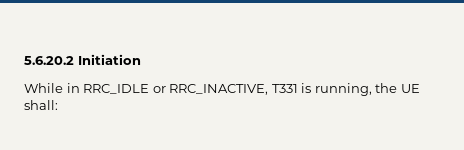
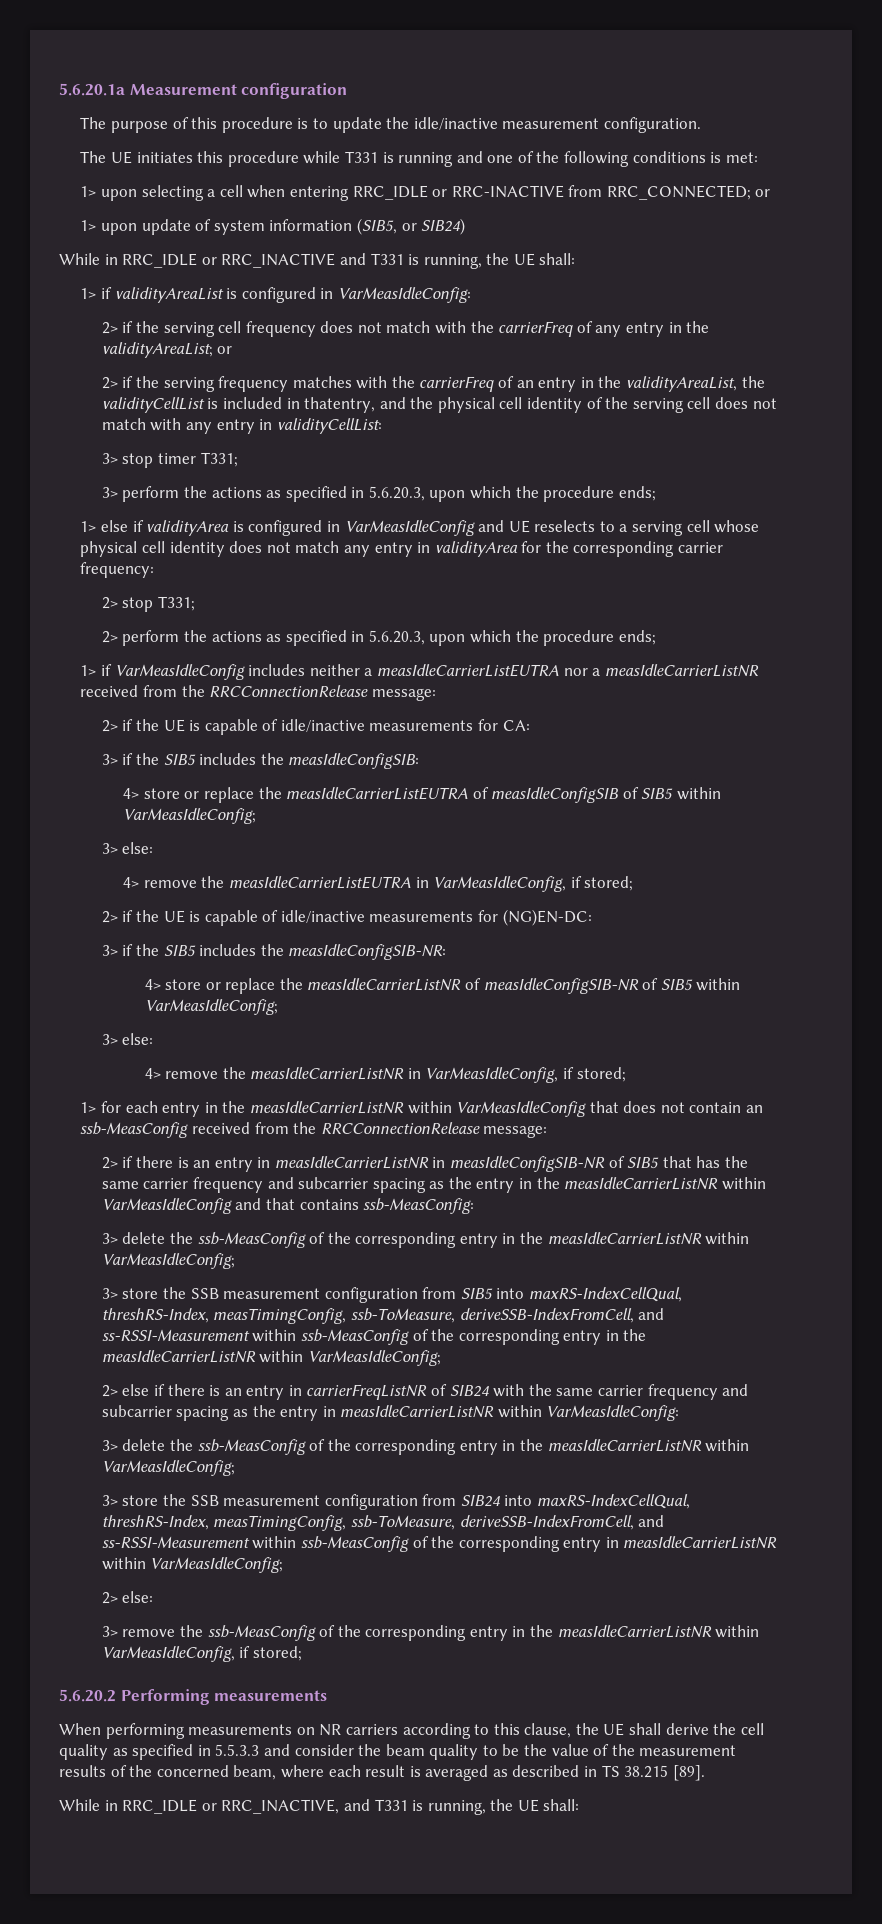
- 5.6.20.2 Initiation
+ 5.6.20.1a Measurement configuration
+ The purpose of this procedure is to update the idle/inactive measurement configuration.
+ The UE initiates this procedure while T331 is running and one of the following conditions is met:
+ 1> upon selecting a cell when entering RRC_IDLE or RRC-INACTIVE from RRC_CONNECTED; or
+ 1> upon update of system information (SIB5, or SIB24)
+ While in RRC_IDLE or RRC_INACTIVE and T331 is running, the UE shall:
+ 1> if validityAreaList is configured in VarMeasIdleConfig:
+ 2> if the serving cell frequency does not match with the carrierFreq of any entry in the validityAreaList; or
+ 2> if the serving frequency matches with the carrierFreq of an entry in the validityAreaList, the validityCellList is included in thatentry, and the physical cell identity of the serving cell does not match with any entry in validityCellList:
+ 3> stop timer T331;
+ 3> perform the actions as specified in 5.6.20.3, upon which the procedure ends;
+ 1> else if validityArea is configured in VarMeasIdleConfig and UE reselects to a serving cell whose physical cell identity does not match any entry in validityArea for the corresponding carrier frequency:
+ 2> stop T331;
+ 2> perform the actions as specified in 5.6.20.3, upon which the procedure ends;
+ 1> if VarMeasIdleConfig includes neither a measIdleCarrierListEUTRA nor a measIdleCarrierListNR received from the RRCConnectionRelease message:
+ 2> if the UE is capable of idle/inactive measurements for CA:
+ 3> if the SIB5 includes the measIdleConfigSIB:
+ 4> store or replace the measIdleCarrierListEUTRA of measIdleConfigSIB of SIB5 within VarMeasIdleConfig;
+ 3> else:
+ 4> remove the measIdleCarrierListEUTRA in VarMeasIdleConfig, if stored;
+ 2> if the UE is capable of idle/inactive measurements for (NG)EN-DC:
+ 3> if the SIB5 includes the measIdleConfigSIB-NR:
+ 4> store or replace the measIdleCarrierListNR of measIdleConfigSIB-NR of SIB5 within VarMeasIdleConfig;
+ 3> else:
+ 4> remove the measIdleCarrierListNR in VarMeasIdleConfig, if stored;
+ 1> for each entry in the measIdleCarrierListNR within VarMeasIdleConfig that does not contain an ssb-MeasConfig received from the RRCConnectionRelease message:
+ 2> if there is an entry in measIdleCarrierListNR in measIdleConfigSIB-NR of SIB5 that has the same carrier frequency and subcarrier spacing as the entry in the measIdleCarrierListNR within VarMeasIdleConfig and that contains ssb-MeasConfig:
+ 3> delete the ssb-MeasConfig of the corresponding entry in the measIdleCarrierListNR within VarMeasIdleConfig;
+ 3> store the SSB measurement configuration from SIB5 into maxRS-IndexCellQual, threshRS-Index, measTimingConfig, ssb-ToMeasure, deriveSSB-IndexFromCell, and ss-RSSI-Measurement within ssb-MeasConfig of the corresponding entry in the measIdleCarrierListNR within VarMeasIdleConfig;
+ 2> else if there is an entry in carrierFreqListNR of SIB24 with the same carrier frequency and subcarrier spacing as the entry in measIdleCarrierListNR within VarMeasIdleConfig:
+ 3> delete the ssb-MeasConfig of the corresponding entry in the measIdleCarrierListNR within VarMeasIdleConfig;
+ 3> store the SSB measurement configuration from SIB24 into maxRS-IndexCellQual, threshRS-Index, measTimingConfig, ssb-ToMeasure, deriveSSB-IndexFromCell, and ss-RSSI-Measurement within ssb-MeasConfig of the corresponding entry in measIdleCarrierListNR within VarMeasIdleConfig;
+ 2> else:
+ 3> remove the ssb-MeasConfig of the corresponding entry in the measIdleCarrierListNR within VarMeasIdleConfig, if stored;
+ 5.6.20.2 Performing measurements
+ When performing measurements on NR carriers according to this clause, the UE shall derive the cell quality as specified in 5.5.3.3 and consider the beam quality to be the value of the measurement results of the concerned beam, where each result is averaged as described in TS 38.215 [89].
- While in RRC_IDLE or RRC_INACTIVE, T331 is running, the UE shall:
+ While in RRC_IDLE or RRC_INACTIVE, and T331 is running, the UE shall:

